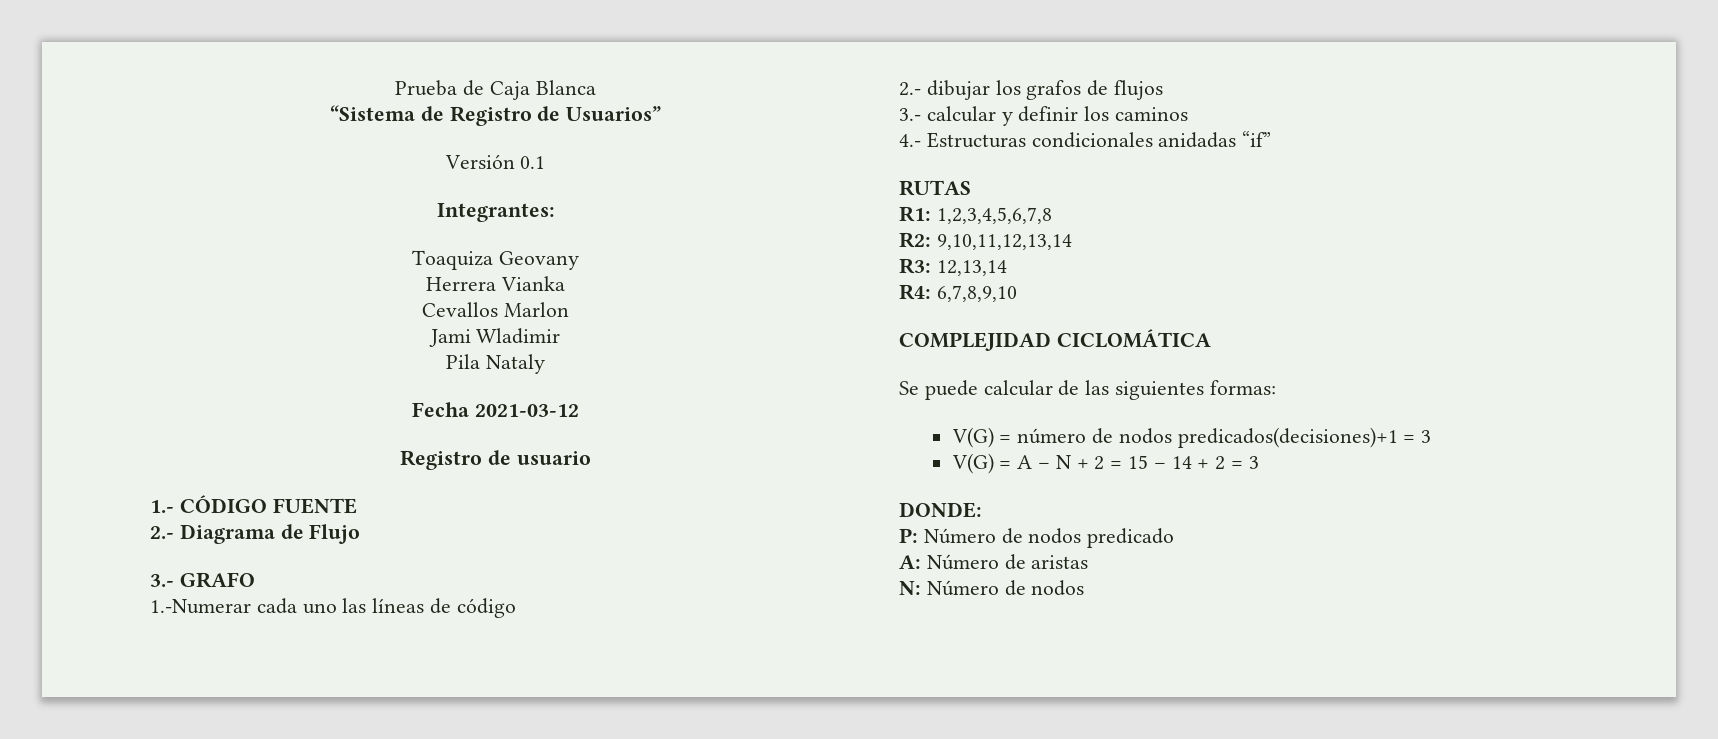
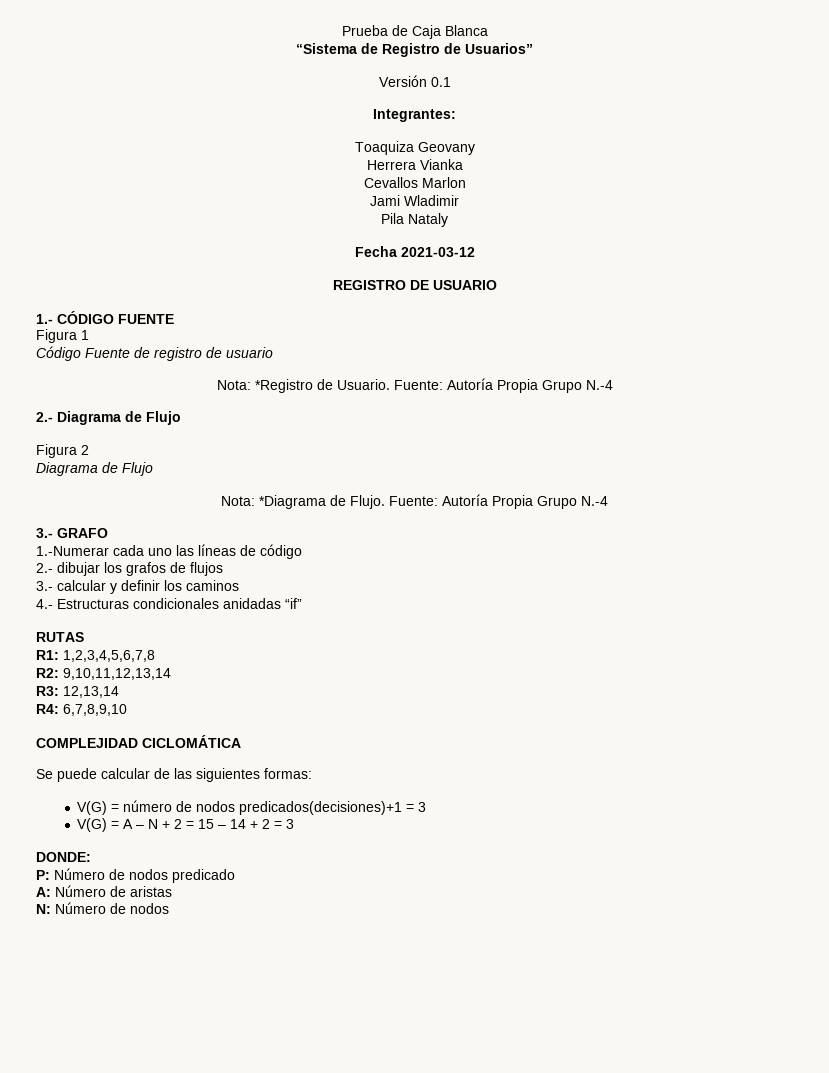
- Registro de usuario
+ REGISTRO DE USUARIO
+ Figura 1
+ Código Fuente de registro de usuario
+ Nota: *Registro de Usuario. Fuente: Autoría Propia Grupo N.-4
  2.- Diagrama de Flujo
+ Figura 2
+ Diagrama de Flujo
+ Nota: *Diagrama de Flujo. Fuente: Autoría Propia Grupo N.-4

